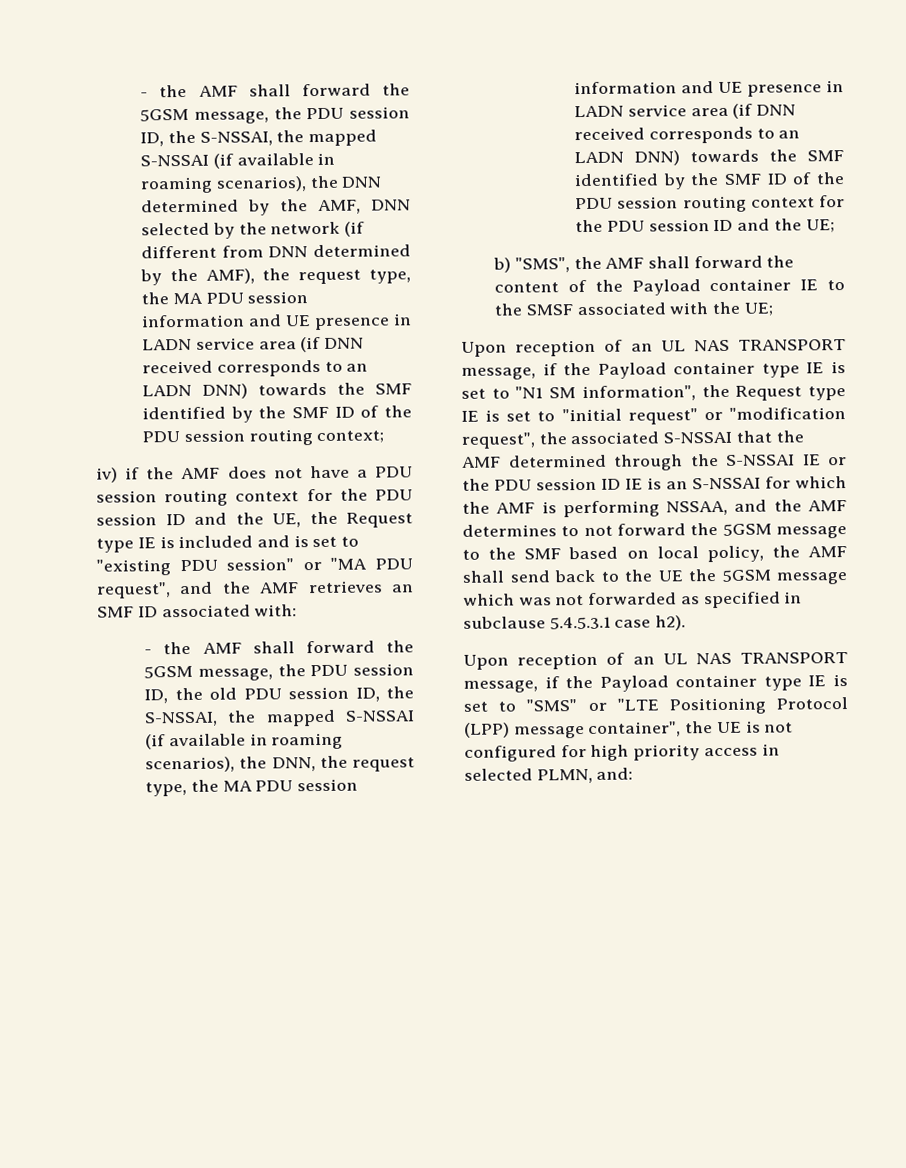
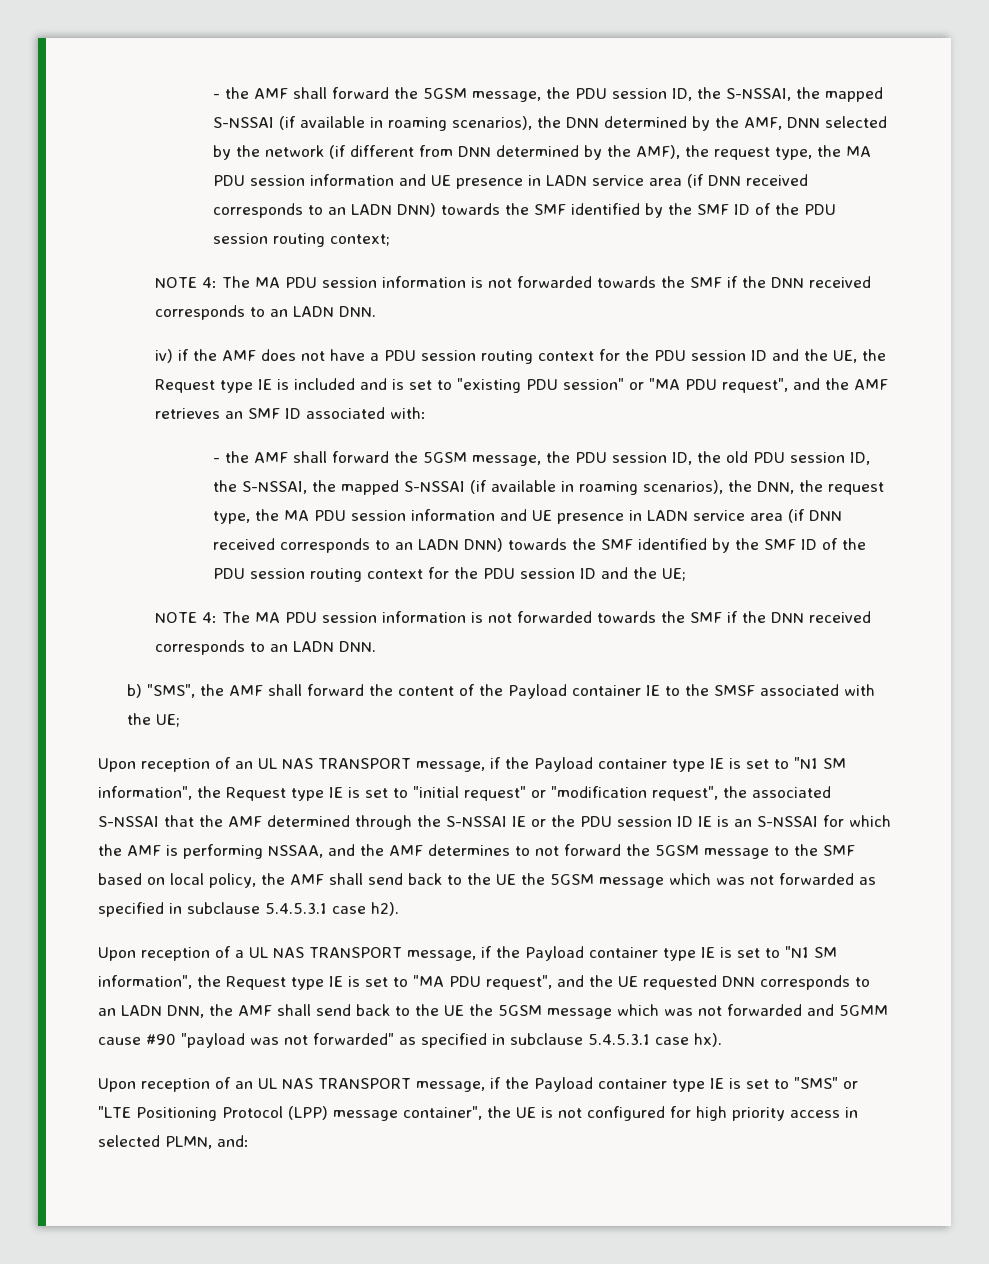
  - the AMF shall forward the 5GSM message, the PDU session ID, the S-NSSAI, the mapped S-NSSAI (if available in roaming scenarios), the DNN determined by the AMF, DNN selected by the network (if different from DNN determined by the AMF), the request type, the MA PDU session information and UE presence in LADN service area (if DNN received corresponds to an LADN DNN) towards the SMF identified by the SMF ID of the PDU session routing context;
+ NOTE 4: The MA PDU session information is not forwarded towards the SMF if the DNN received corresponds to an LADN DNN.
  - the AMF shall forward the 5GSM message, the PDU session ID, the old PDU session ID, the S-NSSAI, the mapped S-NSSAI (if available in roaming scenarios), the DNN, the request type, the MA PDU session information and UE presence in LADN service area (if DNN received corresponds to an LADN DNN) towards the SMF identified by the SMF ID of the PDU session routing context for the PDU session ID and the UE;
+ NOTE 4: The MA PDU session information is not forwarded towards the SMF if the DNN received corresponds to an LADN DNN.
+ Upon reception of a UL NAS TRANSPORT message, if the Payload container type IE is set to "N1 SM information", the Request type IE is set to "MA PDU request", and the UE requested DNN corresponds to an LADN DNN, the AMF shall send back to the UE the 5GSM message which was not forwarded and 5GMM cause #90 "payload was not forwarded" as specified in subclause 5.4.5.3.1 case hx).

